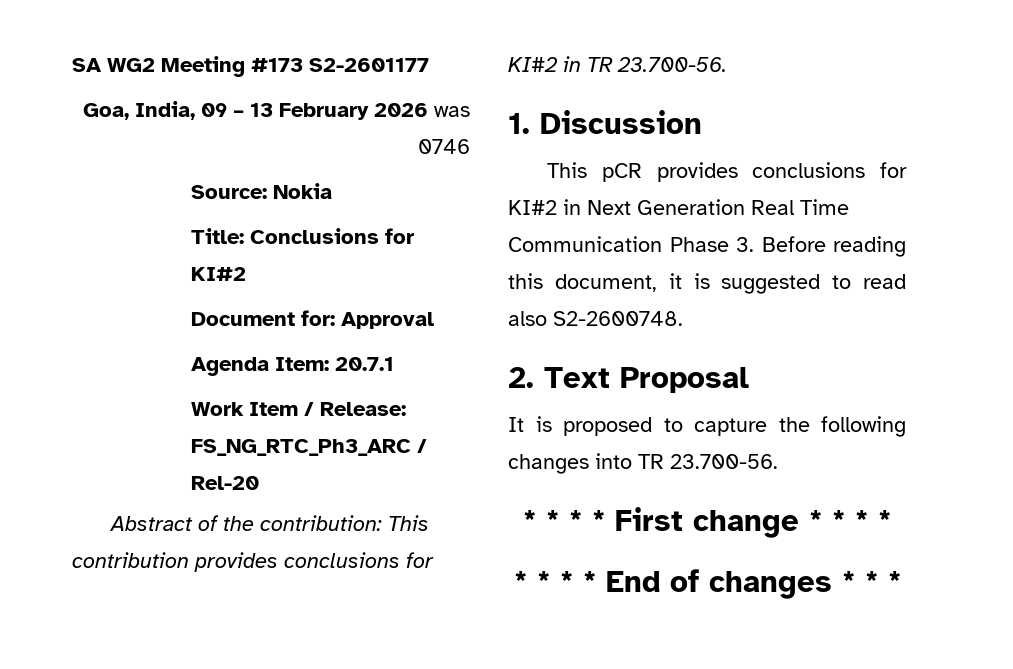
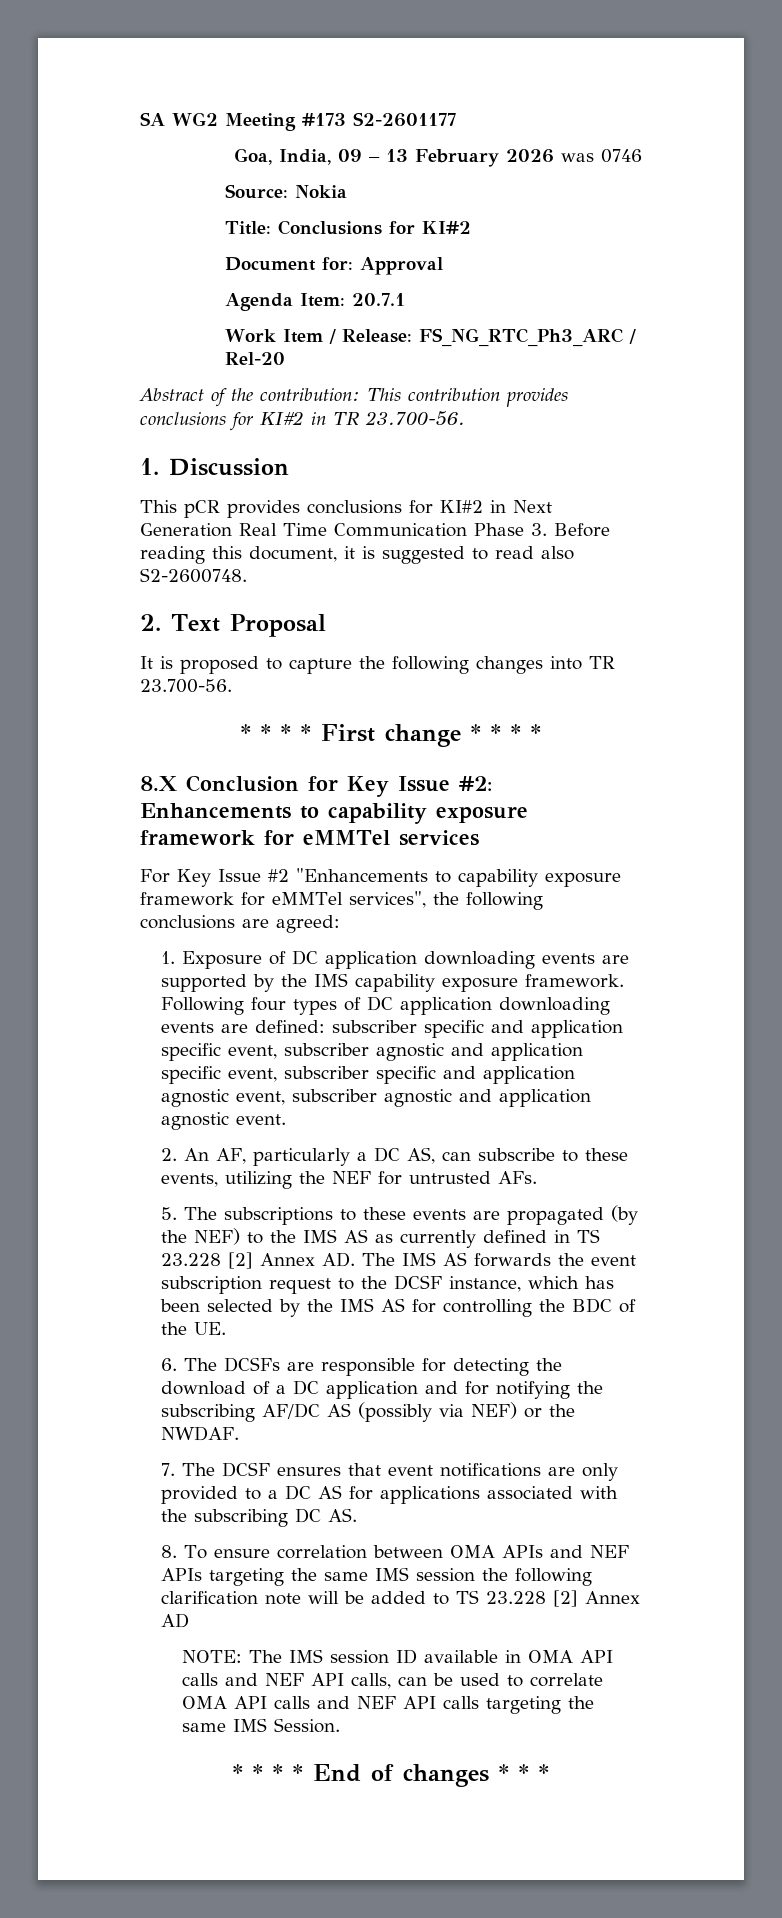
+ 8.X Conclusion for Key Issue #2: Enhancements to capability exposure framework for eMMTel services
+ For Key Issue #2 "Enhancements to capability exposure framework for eMMTel services", the following conclusions are agreed:
+ 1. Exposure of DC application downloading events are supported by the IMS capability exposure framework. Following four types of DC application downloading events are defined: subscriber specific and application specific event, subscriber agnostic and application specific event, subscriber specific and application agnostic event, subscriber agnostic and application agnostic event.
+ 2. An AF, particularly a DC AS, can subscribe to these events, utilizing the NEF for untrusted AFs.
+ 5. The subscriptions to these events are propagated (by the NEF) to the IMS AS as currently defined in TS 23.228 [2] Annex AD. The IMS AS forwards the event subscription request to the DCSF instance, which has been selected by the IMS AS for controlling the BDC of the UE.
+ 6. The DCSFs are responsible for detecting the download of a DC application and for notifying the subscribing AF/DC AS (possibly via NEF) or the NWDAF.
+ 7. The DCSF ensures that event notifications are only provided to a DC AS for applications associated with the subscribing DC AS.
+ 8. To ensure correlation between OMA APIs and NEF APIs targeting the same IMS session the following clarification note will be added to TS 23.228 [2] Annex AD
+ NOTE: The IMS session ID available in OMA API calls and NEF API calls, can be used to correlate OMA API calls and NEF API calls targeting the same IMS Session.

